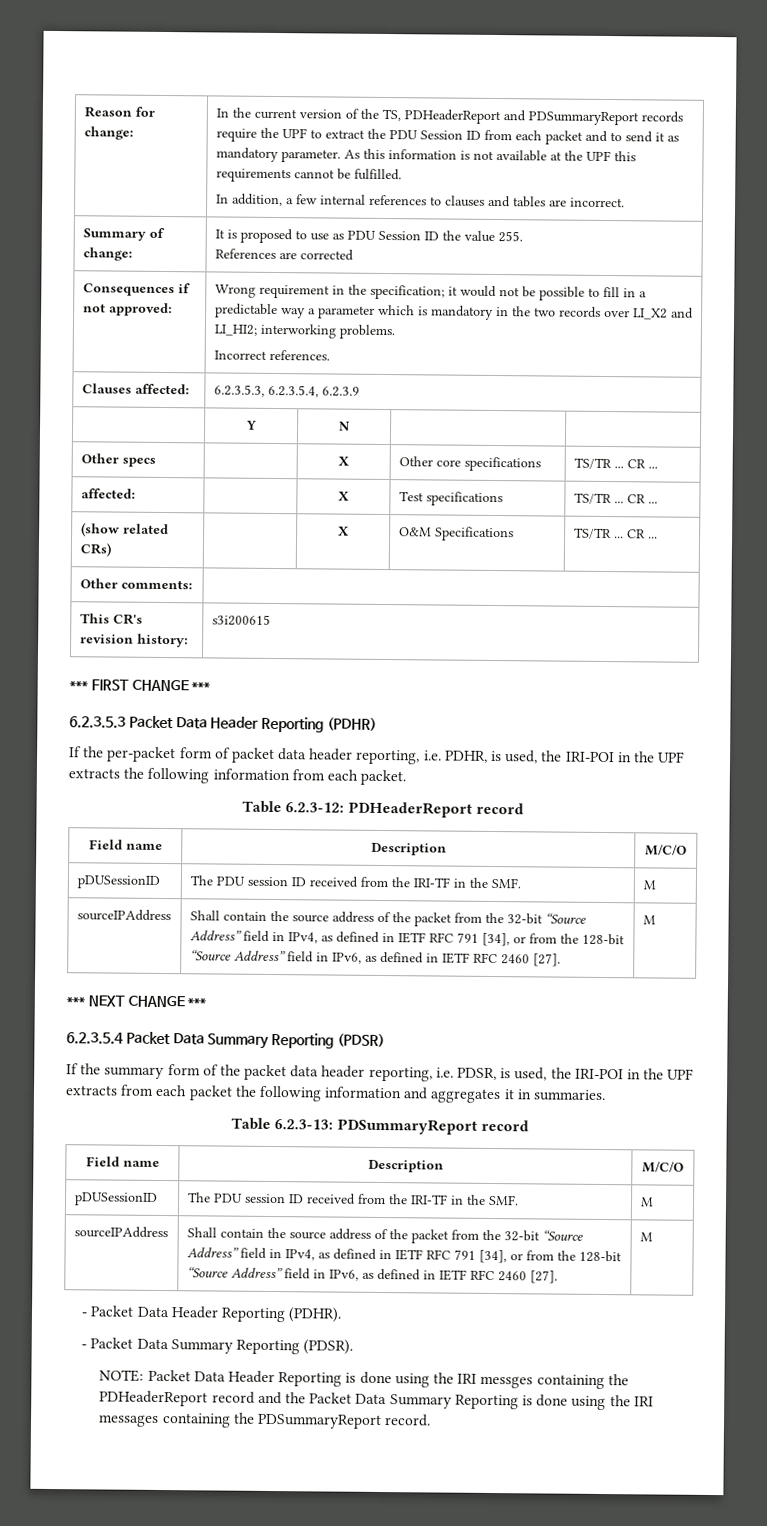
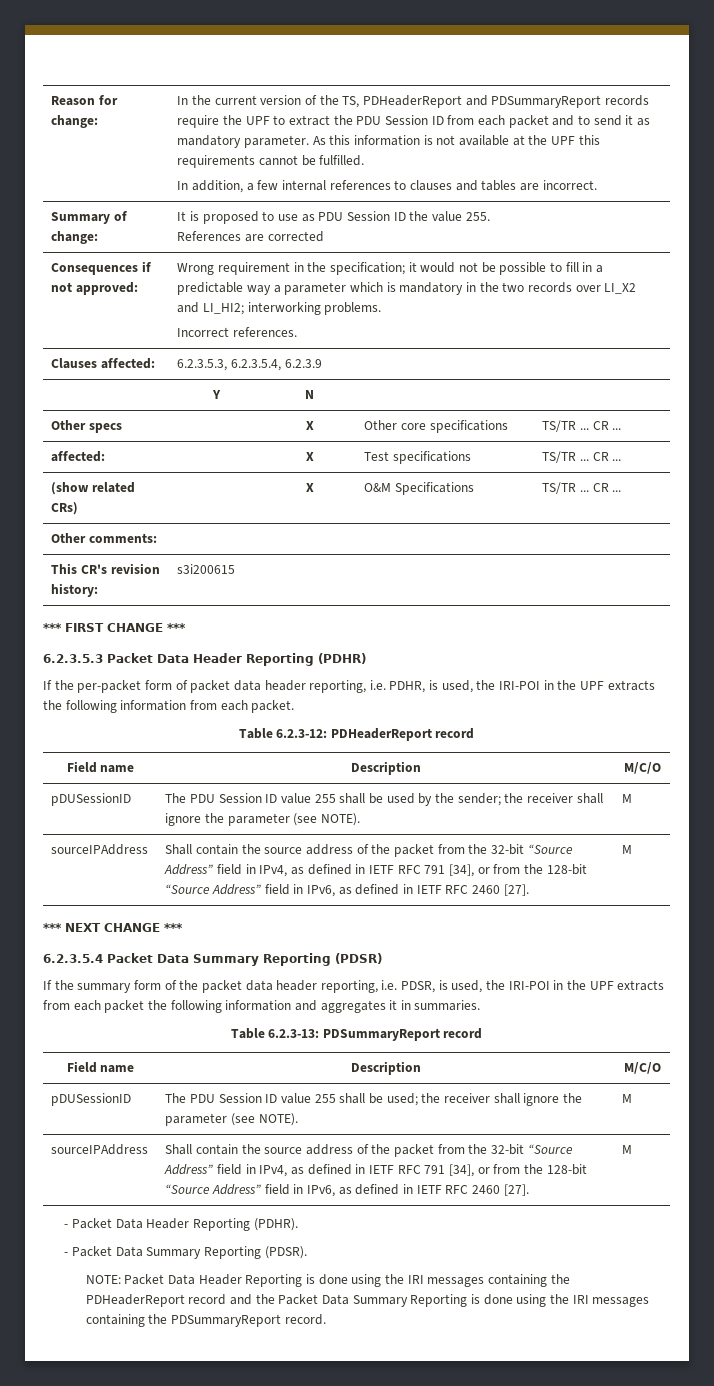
  Table 6.2.3-12: PDHeaderReport record
  Field name | Description | M/C/O
- pDUSessionID | The PDU session ID received from the IRI-TF in the SMF. | M
+ pDUSessionID | The PDU Session ID value 255 shall be used by the sender; the receiver shall ignore the parameter (see NOTE). | M
  Table 6.2.3-13: PDSummaryReport record
  Field name | Description | M/C/O
- pDUSessionID | The PDU session ID received from the IRI-TF in the SMF. | M
+ pDUSessionID | The PDU Session ID value 255 shall be used; the receiver shall ignore the parameter (see NOTE). | M
- NOTE: Packet Data Header Reporting is done using the IRI messges containing the PDHeaderReport record and the Packet Data Summary Reporting is done using the IRI messages containing the PDSummaryReport record.
+ NOTE: Packet Data Header Reporting is done using the IRI messages containing the PDHeaderReport record and the Packet Data Summary Reporting is done using the IRI messages containing the PDSummaryReport record.

